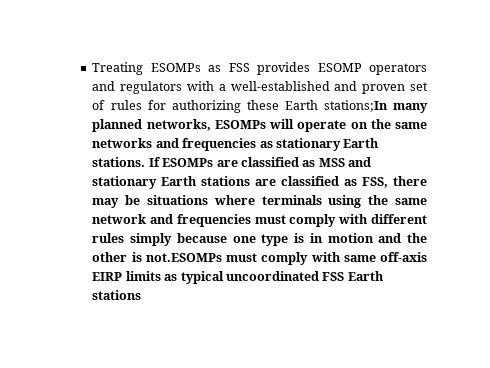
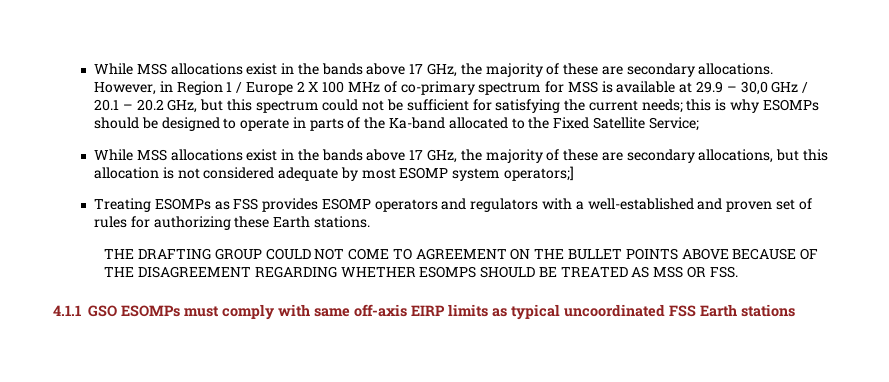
+ While MSS allocations exist in the bands above 17 GHz, the majority of these are secondary allocations. However, in Region 1 / Europe 2 X 100 MHz of co-primary spectrum for MSS is available at 29.9 – 30,0 GHz / 20.1 – 20.2 GHz, but this spectrum could not be sufficient for satisfying the current needs; this is why ESOMPs should be designed to operate in parts of the Ka-band allocated to the Fixed Satellite Service;
+ While MSS allocations exist in the bands above 17 GHz, the majority of these are secondary allocations, but this allocation is not considered adequate by most ESOMP system operators;]
- Treating ESOMPs as FSS provides ESOMP operators and regulators with a well-established and proven set of rules for authorizing these Earth stations;In many planned networks, ESOMPs will operate on the same networks and frequencies as stationary Earth stations. If ESOMPs are classified as MSS and stationary Earth stations are classified as FSS, there may be situations where terminals using the same network and frequencies must comply with different rules simply because one type is in motion and the other is not.ESOMPs must comply with same off-axis EIRP limits as typical uncoordinated FSS Earth stations
+ Treating ESOMPs as FSS provides ESOMP operators and regulators with a well-established and proven set of rules for authorizing these Earth stations.
+ THE DRAFTING GROUP COULD NOT COME TO AGREEMENT ON THE BULLET POINTS ABOVE BECAUSE OF THE DISAGREEMENT REGARDING WHETHER ESOMPS SHOULD BE TREATED AS MSS OR FSS.
+ 4.1.1 GSO ESOMPs must comply with same off-axis EIRP limits as typical uncoordinated FSS Earth stations

